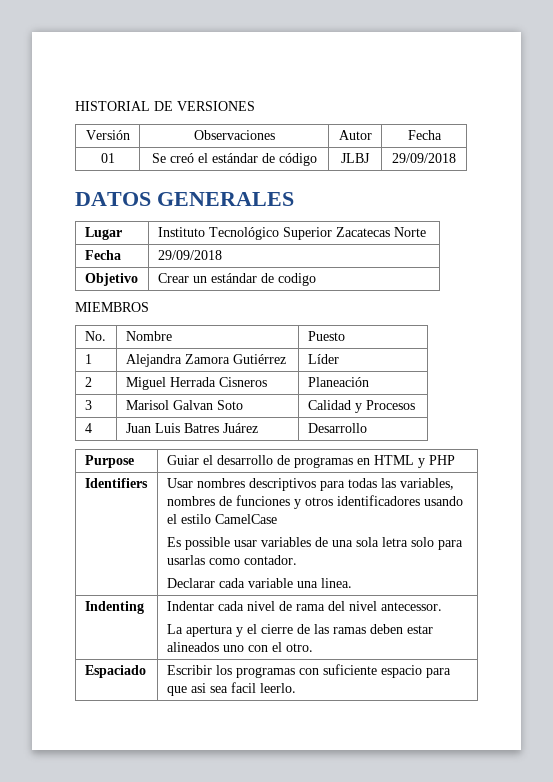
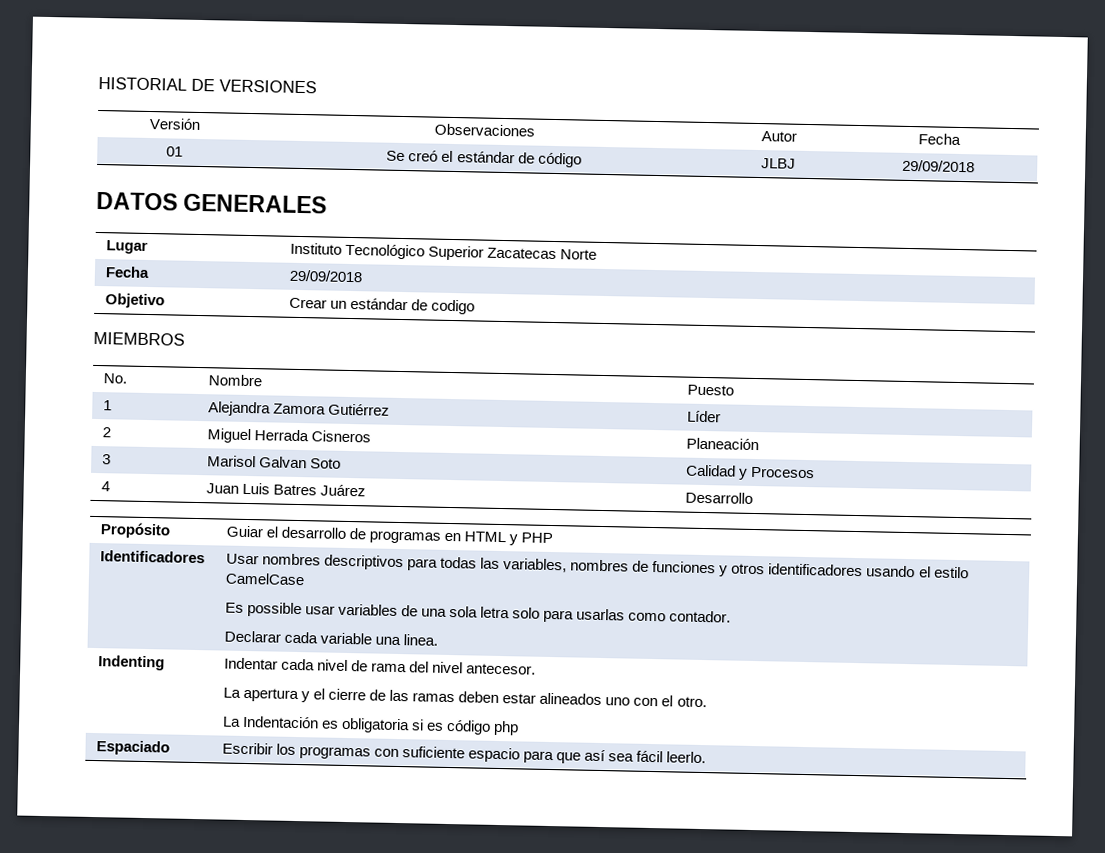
- Purpose | Guiar el desarrollo de programas en HTML y PHP
+ Propósito | Guiar el desarrollo de programas en HTML y PHP
- Identifiers | Usar nombres descriptivos para todas las variables, nombres de funciones y otros identificadores usando el estilo CamelCase
+ Identificadores | Usar nombres descriptivos para todas las variables, nombres de funciones y otros identificadores usando el estilo CamelCase
- Indenting | Indentar cada nivel de rama del nivel antecessor.
+ Indenting | Indentar cada nivel de rama del nivel antecesor.
  La apertura y el cierre de las ramas deben estar alineados uno con el otro.
+ La Indentación es obligatoria si es código php
- Espaciado | Escribir los programas con suficiente espacio para que asi sea facil leerlo.
+ Espaciado | Escribir los programas con suficiente espacio para que así sea fácil leerlo.

